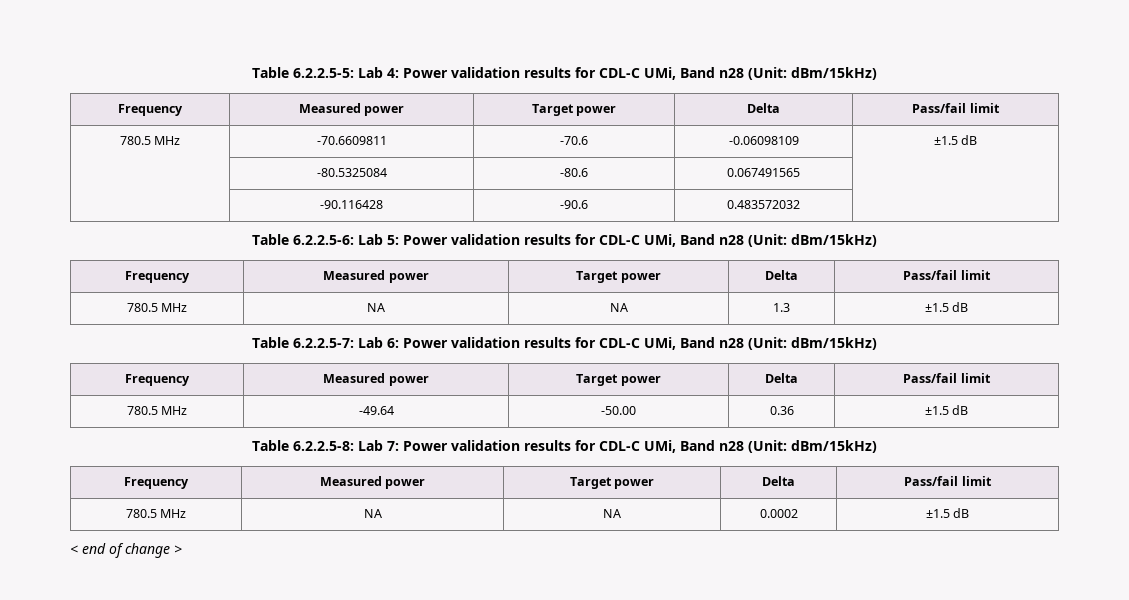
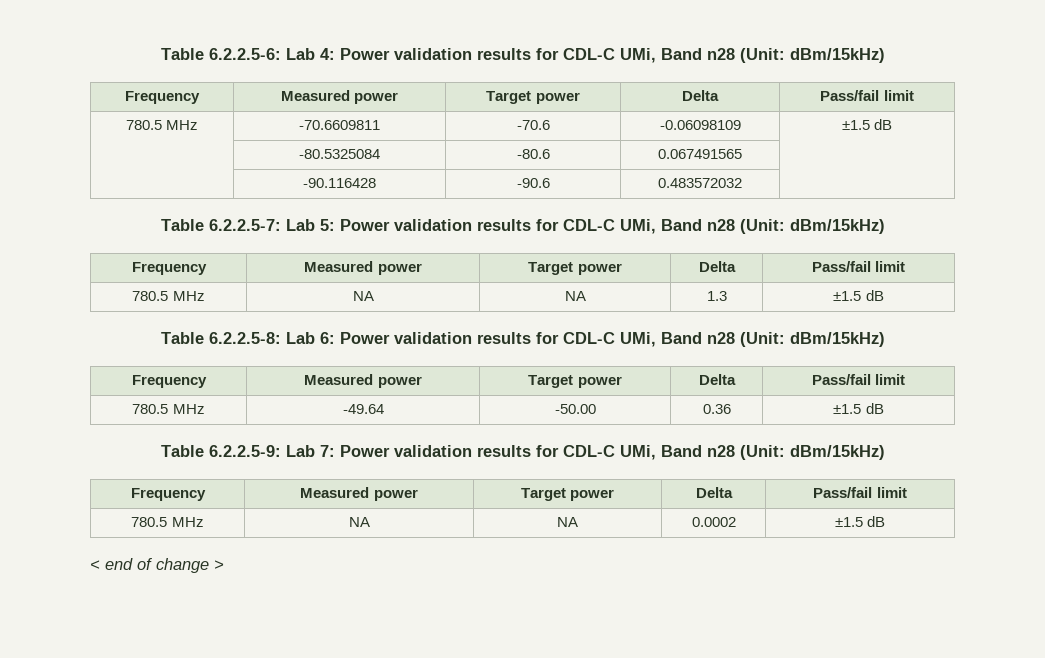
- Table 6.2.2.5-5: Lab 4: Power validation results for CDL-C UMi, Band n28 (Unit: dBm/15kHz)
+ Table 6.2.2.5-6: Lab 4: Power validation results for CDL-C UMi, Band n28 (Unit: dBm/15kHz)
- Table 6.2.2.5-6: Lab 5: Power validation results for CDL-C UMi, Band n28 (Unit: dBm/15kHz)
+ Table 6.2.2.5-7: Lab 5: Power validation results for CDL-C UMi, Band n28 (Unit: dBm/15kHz)
- Table 6.2.2.5-7: Lab 6: Power validation results for CDL-C UMi, Band n28 (Unit: dBm/15kHz)
+ Table 6.2.2.5-8: Lab 6: Power validation results for CDL-C UMi, Band n28 (Unit: dBm/15kHz)
- Table 6.2.2.5-8: Lab 7: Power validation results for CDL-C UMi, Band n28 (Unit: dBm/15kHz)
+ Table 6.2.2.5-9: Lab 7: Power validation results for CDL-C UMi, Band n28 (Unit: dBm/15kHz)

